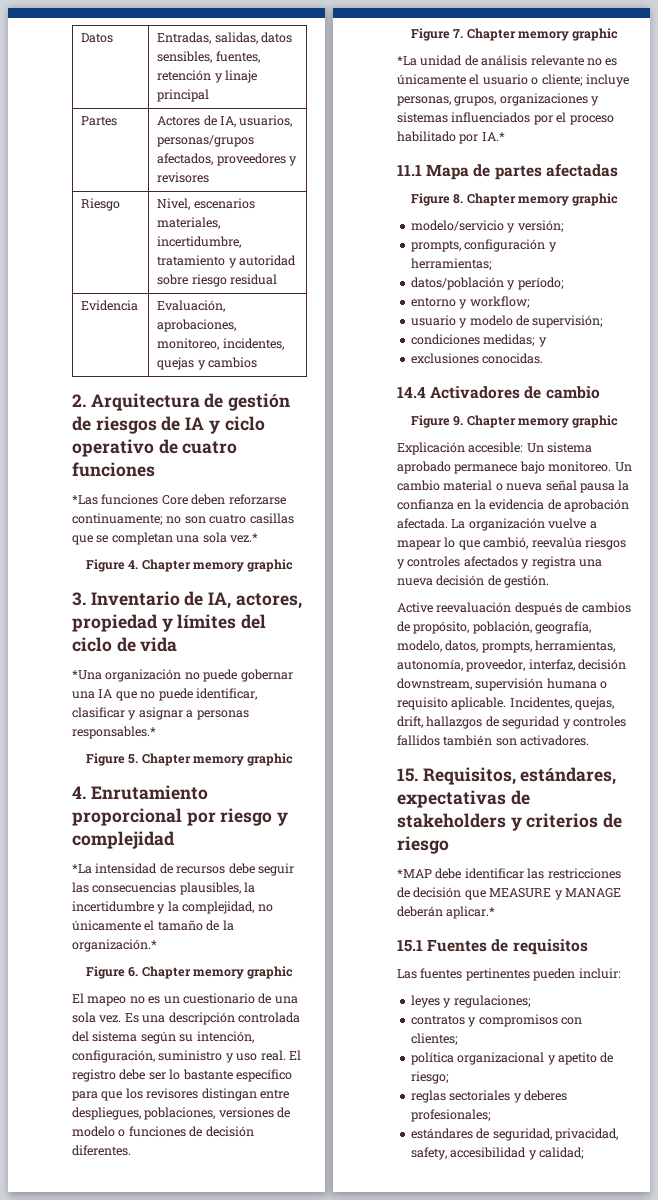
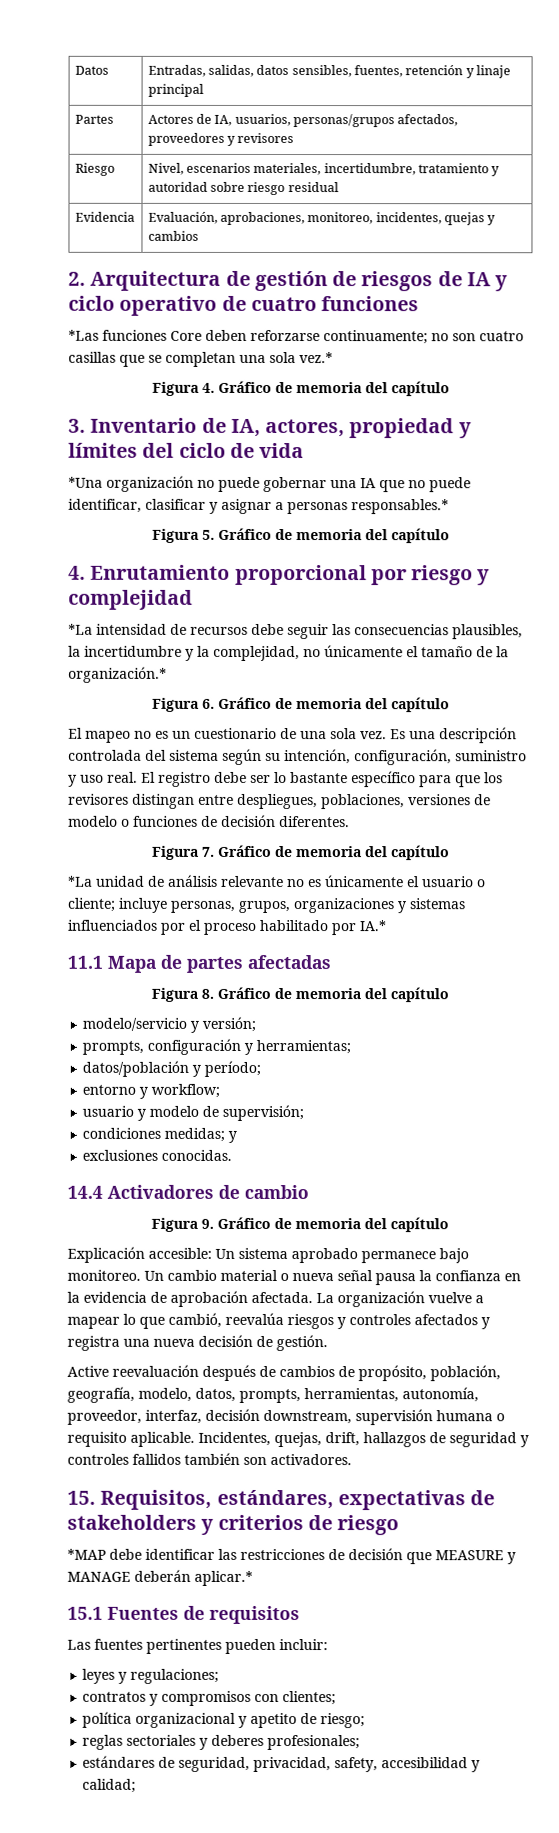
- Figure 4. Chapter memory graphic
+ Figura 4. Gráfico de memoria del capítulo
- Figure 5. Chapter memory graphic
+ Figura 5. Gráfico de memoria del capítulo
- Figure 6. Chapter memory graphic
+ Figura 6. Gráfico de memoria del capítulo
- Figure 7. Chapter memory graphic
+ Figura 7. Gráfico de memoria del capítulo
- Figure 8. Chapter memory graphic
+ Figura 8. Gráfico de memoria del capítulo
- Figure 9. Chapter memory graphic
+ Figura 9. Gráfico de memoria del capítulo

